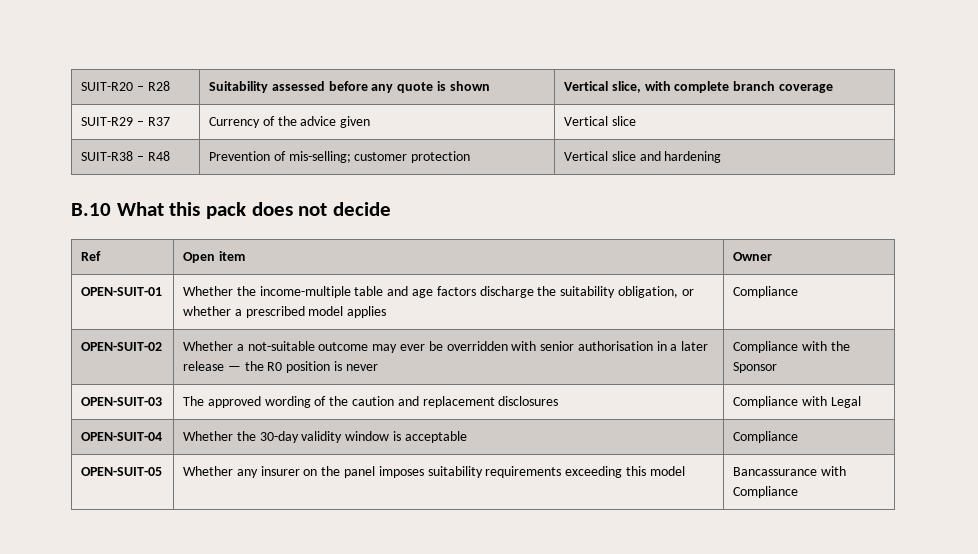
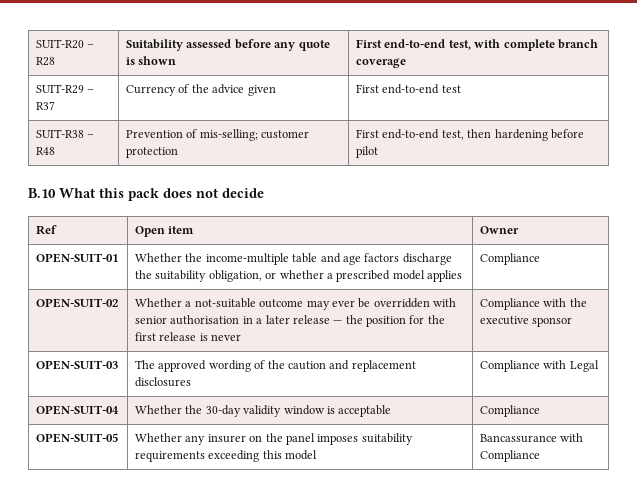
- SUIT-R20 – R28 | Suitability assessed before any quote is shown | Vertical slice, with complete branch coverage
+ SUIT-R20 – R28 | Suitability assessed before any quote is shown | First end-to-end test, with complete branch coverage
- SUIT-R29 – R37 | Currency of the advice given | Vertical slice
+ SUIT-R29 – R37 | Currency of the advice given | First end-to-end test
- SUIT-R38 – R48 | Prevention of mis-selling; customer protection | Vertical slice and hardening
+ SUIT-R38 – R48 | Prevention of mis-selling; customer protection | First end-to-end test, then hardening before pilot
- OPEN-SUIT-02 | Whether a not-suitable outcome may ever be overridden with senior authorisation in a later release — the R0 position is never | Compliance with the Sponsor
+ OPEN-SUIT-02 | Whether a not-suitable outcome may ever be overridden with senior authorisation in a later release — the position for the first release is never | Compliance with the executive sponsor

